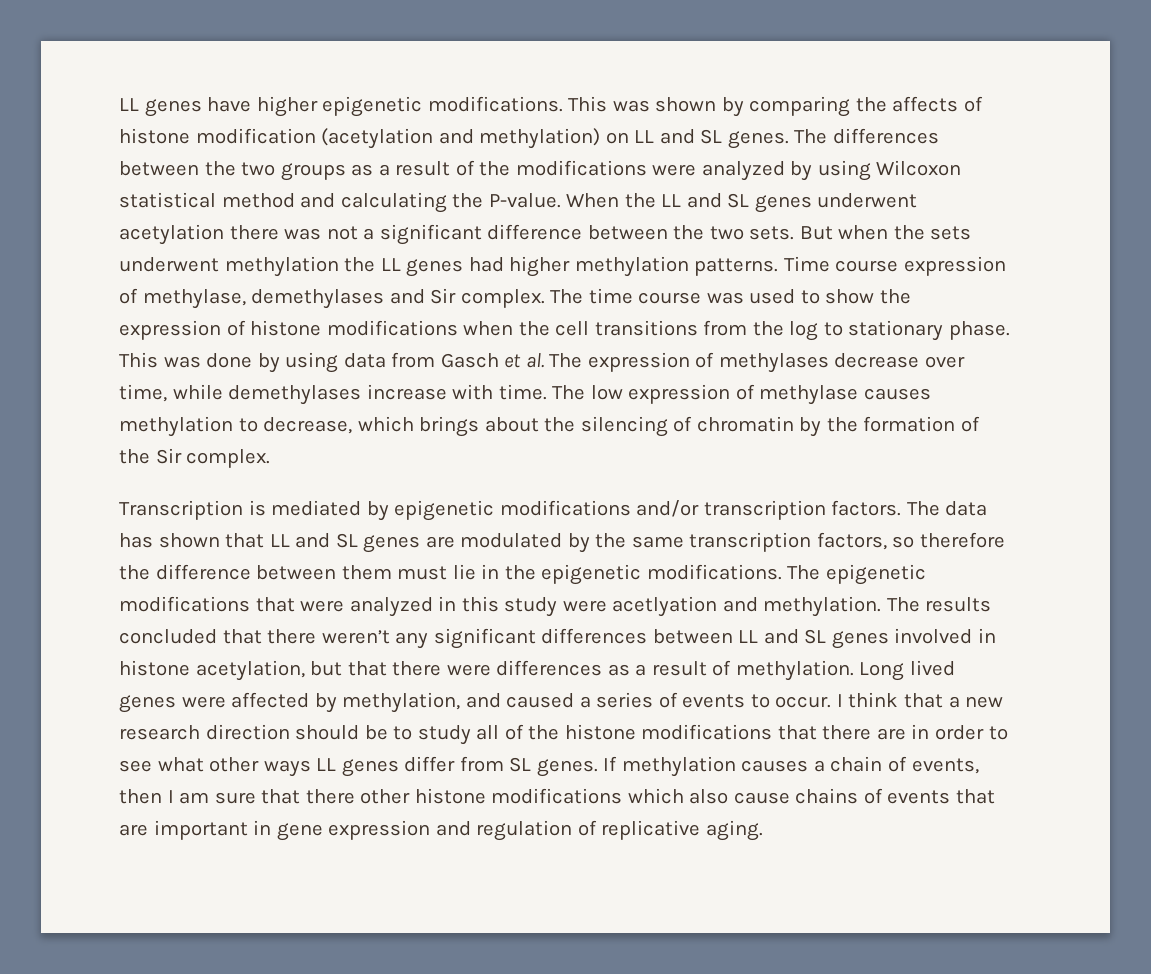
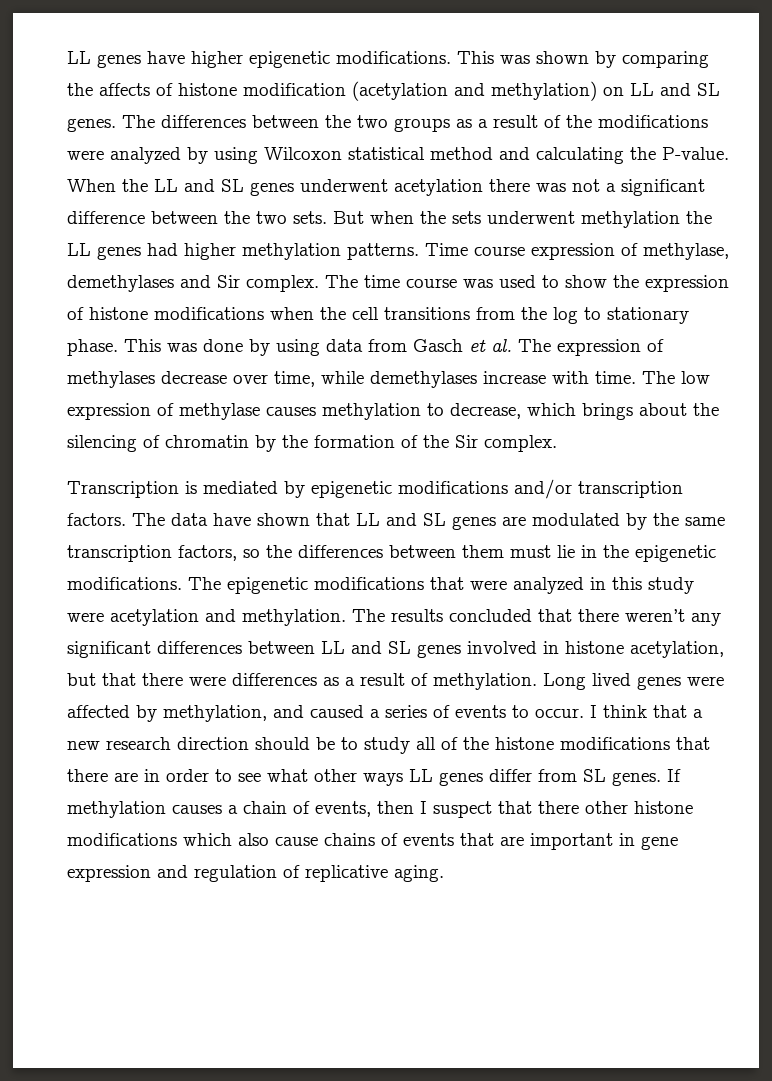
- The data has shown that LL and SL genes are modulated by the same transcription factors, so therefore the difference between them must lie in the epigenetic modifications.
+ The data have shown that LL and SL genes are modulated by the same transcription factors, so the differences between them must lie in the epigenetic modifications.
- The epigenetic modifications that were analyzed in this study were acetlyation and methylation.
+ The epigenetic modifications that were analyzed in this study were acetylation and methylation.
- If methylation causes a chain of events, then I am sure that there other histone modifications which also cause chains of events that are important in gene expression and regulation of replicative aging.
+ If methylation causes a chain of events, then I suspect that there other histone modifications which also cause chains of events that are important in gene expression and regulation of replicative aging.

